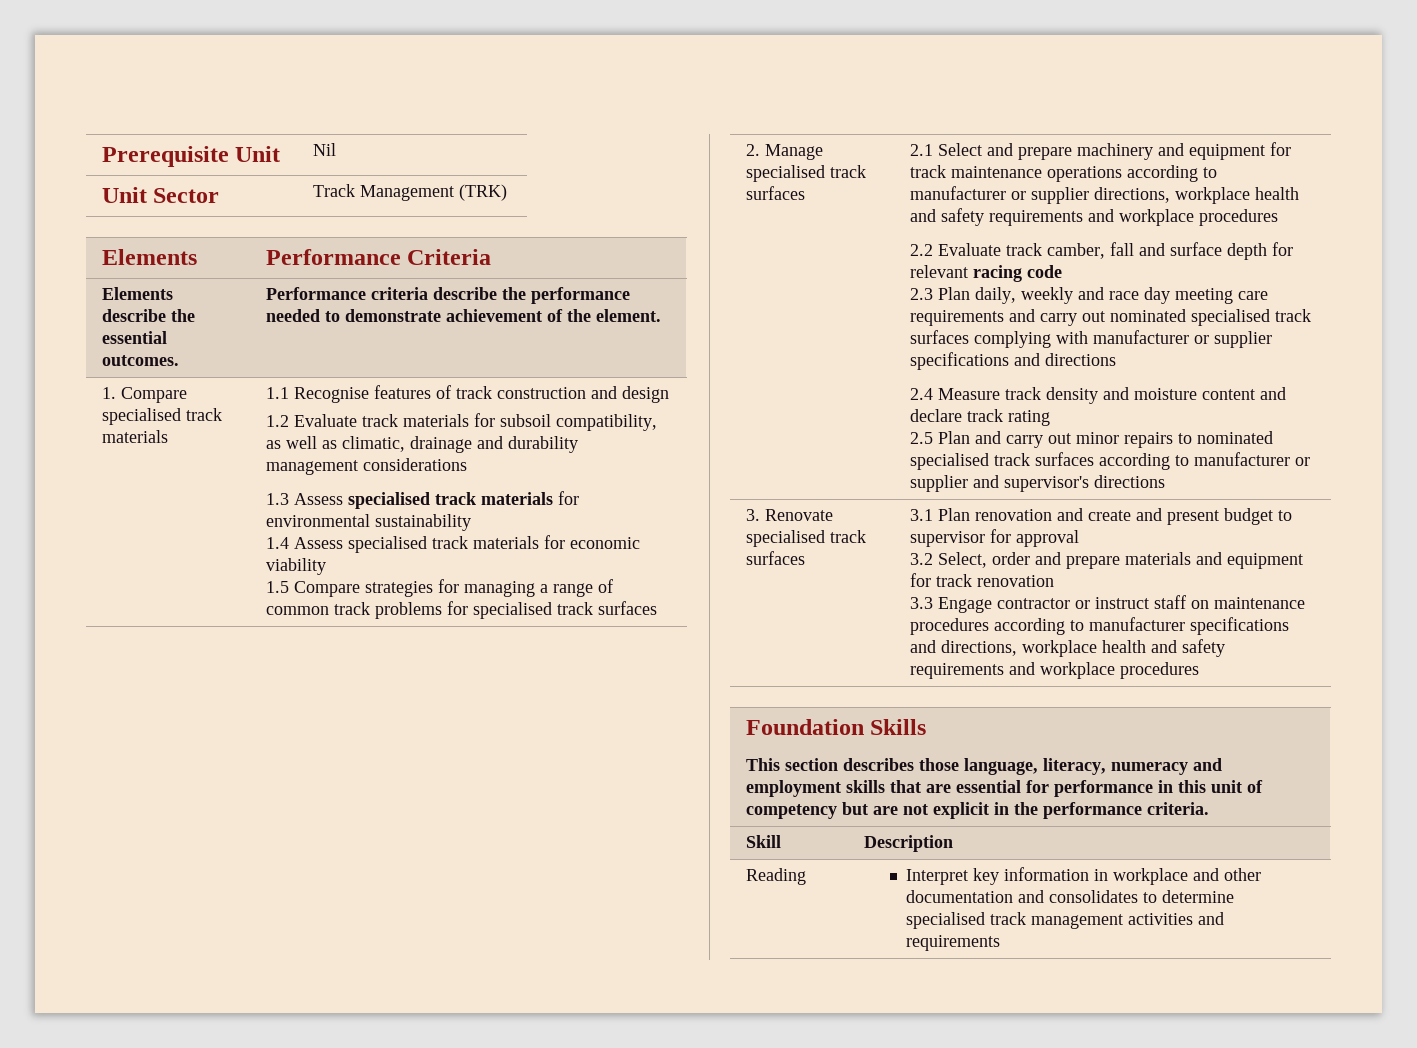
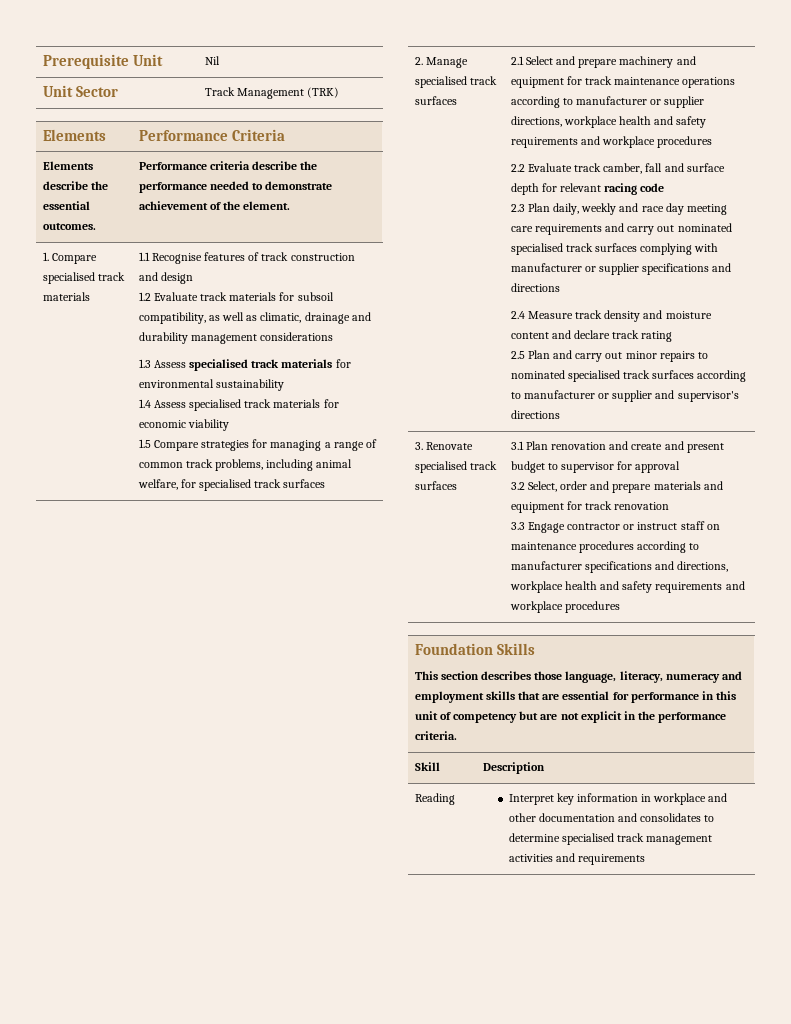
- 1.5 Compare strategies for managing a range of common track problems for specialised track surfaces
+ 1.5 Compare strategies for managing a range of common track problems, including animal welfare, for specialised track surfaces

